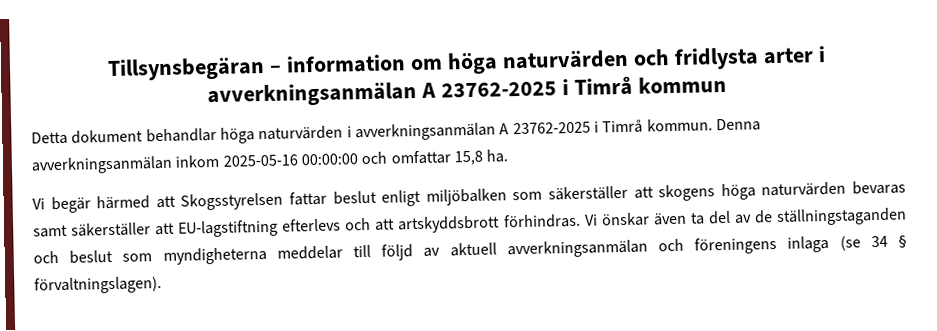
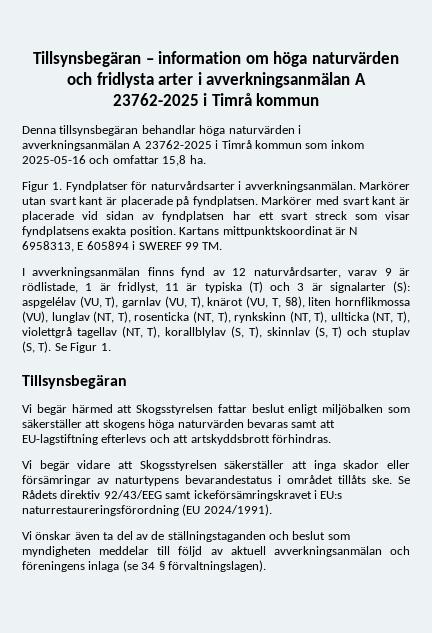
- Detta dokument behandlar höga naturvärden i avverkningsanmälan A 23762-2025 i Timrå kommun. Denna avverkningsanmälan inkom 2025-05-16 00:00:00 och omfattar 15,8 ha.
+ Denna tillsynsbegäran behandlar höga naturvärden i avverkningsanmälan A 23762-2025 i Timrå kommun som inkom 2025-05-16 och omfattar 15,8 ha.
+ Figur 1. Fyndplatser för naturvårdsarter i avverkningsanmälan. Markörer utan svart kant är placerade på fyndplatsen. Markörer med svart kant är placerade vid sidan av fyndplatsen har ett svart streck som visar fyndplatsens exakta position. Kartans mittpunktskoordinat är N 6958313, E 605894 i SWEREF 99 TM.
+ I avverkningsanmälan finns fynd av 12 naturvårdsarter, varav 9 är rödlistade, 1 är fridlyst, 11 är typiska (T) och 3 är signalarter (S): aspgelélav (VU, T), garnlav (VU, T), knärot (VU, T, §8), liten hornflikmossa (VU), lunglav (NT, T), rosenticka (NT, T), rynkskinn (NT, T), ullticka (NT, T), violettgrå tagellav (NT, T), korallblylav (S, T), skinnlav (S, T) och stuplav (S, T). Se Figur 1.
+ Tillsynsbegäran
- Vi begär härmed att Skogsstyrelsen fattar beslut enligt miljöbalken som säkerställer att skogens höga naturvärden bevaras samt säkerställer att EU-lagstiftning efterlevs och att artskyddsbrott förhindras. Vi önskar även ta del av de ställningstaganden och beslut som myndigheterna meddelar till följd av aktuell avverkningsanmälan och föreningens inlaga (se 34 § förvaltningslagen).
+ Vi begär härmed att Skogsstyrelsen fattar beslut enligt miljöbalken som säkerställer att skogens höga naturvärden bevaras samt att EU-lagstiftning efterlevs och att artskyddsbrott förhindras.
+ Vi begär vidare att Skogsstyrelsen säkerställer att inga skador eller försämringar av naturtypens bevarandestatus i området tillåts ske. Se Rådets direktiv 92/43/EEG samt ickeförsämringskravet i EU:s naturrestaureringsförordning (EU 2024/1991).
+ Vi önskar även ta del av de ställningstaganden och beslut som myndigheten meddelar till följd av aktuell avverkningsanmälan och föreningens inlaga (se 34 § förvaltningslagen).

